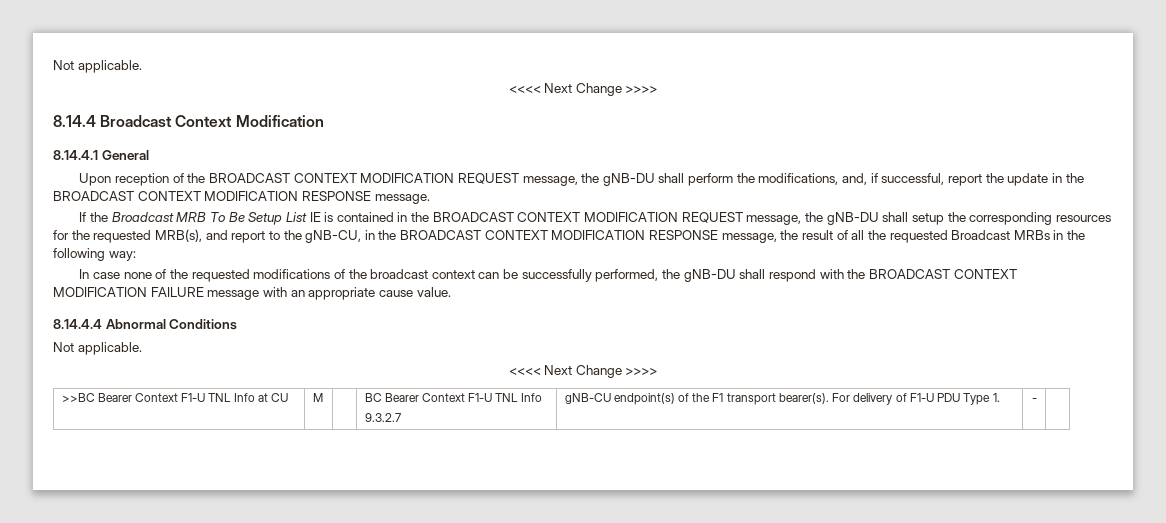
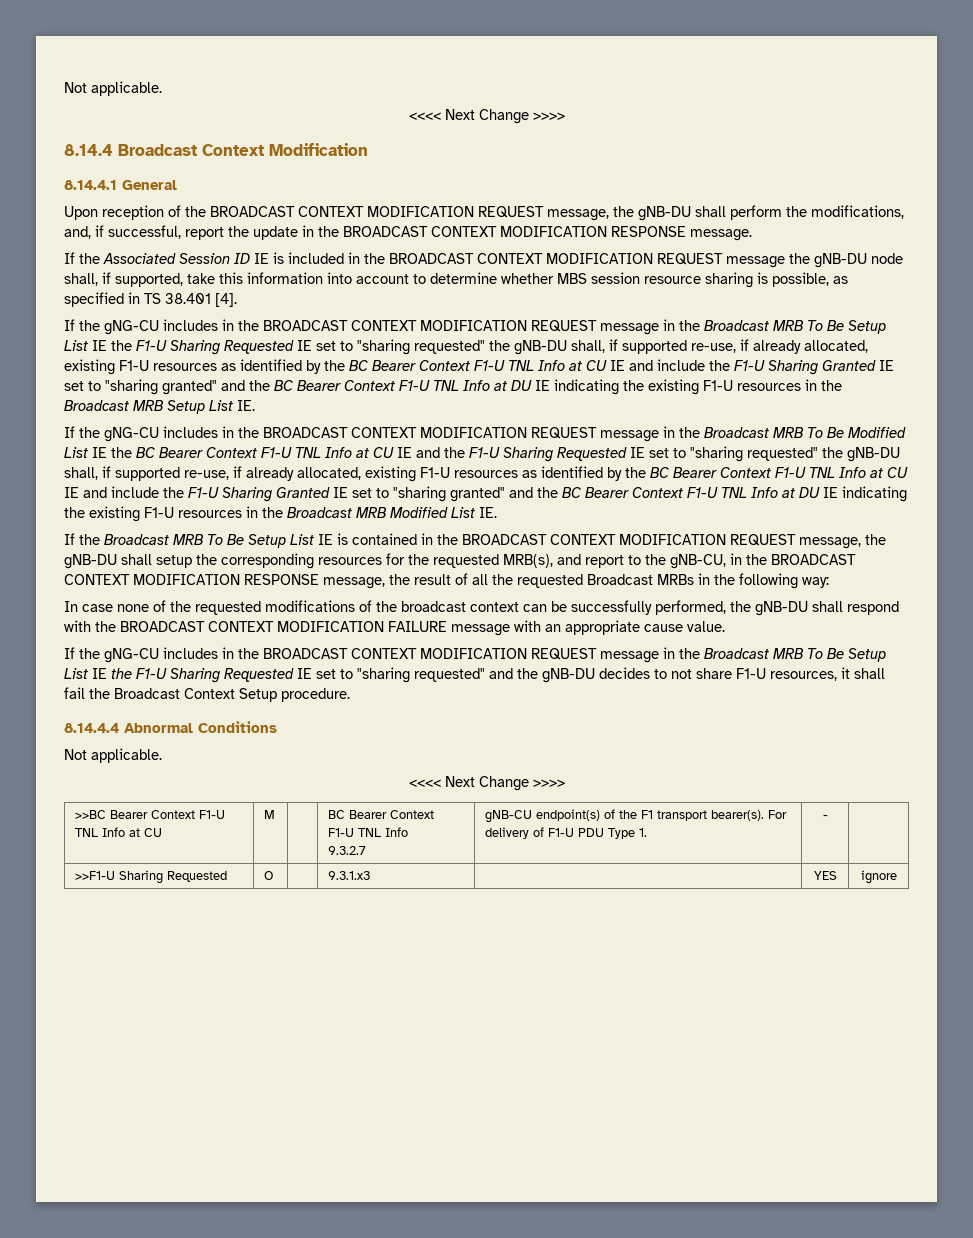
+ If the Associated Session ID IE is included in the BROADCAST CONTEXT MODIFICATION REQUEST message the gNB-DU node shall, if supported, take this information into account to determine whether MBS session resource sharing is possible, as specified in TS 38.401 [4].
+ If the gNG-CU includes in the BROADCAST CONTEXT MODIFICATION REQUEST message in the Broadcast MRB To Be Setup List IE the F1-U Sharing Requested IE set to "sharing requested" the gNB-DU shall, if supported re-use, if already allocated, existing F1-U resources as identified by the BC Bearer Context F1-U TNL Info at CU IE and include the F1-U Sharing Granted IE set to "sharing granted" and the BC Bearer Context F1-U TNL Info at DU IE indicating the existing F1-U resources in the Broadcast MRB Setup List IE.
+ If the gNG-CU includes in the BROADCAST CONTEXT MODIFICATION REQUEST message in the Broadcast MRB To Be Modified List IE the BC Bearer Context F1-U TNL Info at CU IE and the F1-U Sharing Requested IE set to "sharing requested" the gNB-DU shall, if supported re-use, if already allocated, existing F1-U resources as identified by the BC Bearer Context F1-U TNL Info at CU IE and include the F1-U Sharing Granted IE set to "sharing granted" and the BC Bearer Context F1-U TNL Info at DU IE indicating the existing F1-U resources in the Broadcast MRB Modified List IE.
+ If the gNG-CU includes in the BROADCAST CONTEXT MODIFICATION REQUEST message in the Broadcast MRB To Be Setup List IE the F1-U Sharing Requested IE set to "sharing requested" and the gNB-DU decides to not share F1-U resources, it shall fail the Broadcast Context Setup procedure.
+ >>F1-U Sharing Requested | O | | 9.3.1.x3 | | YES | ignore

